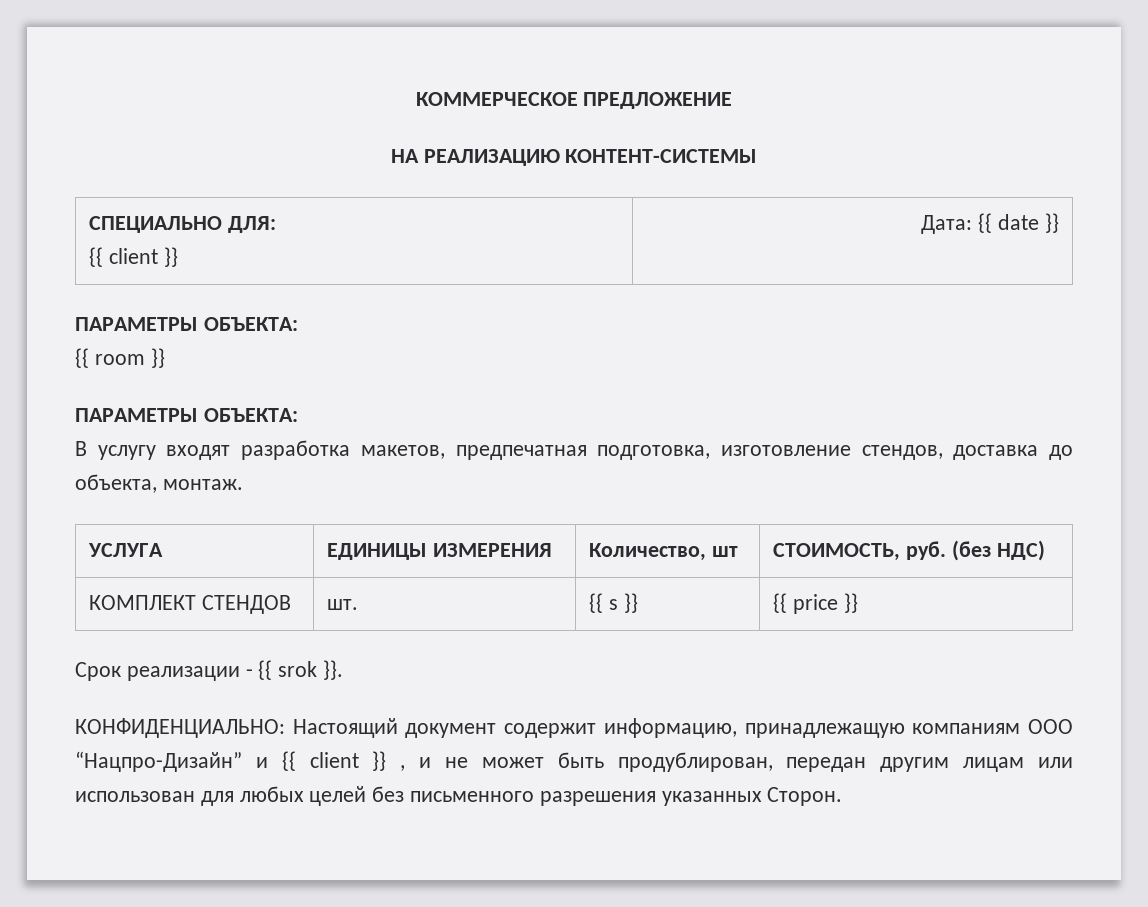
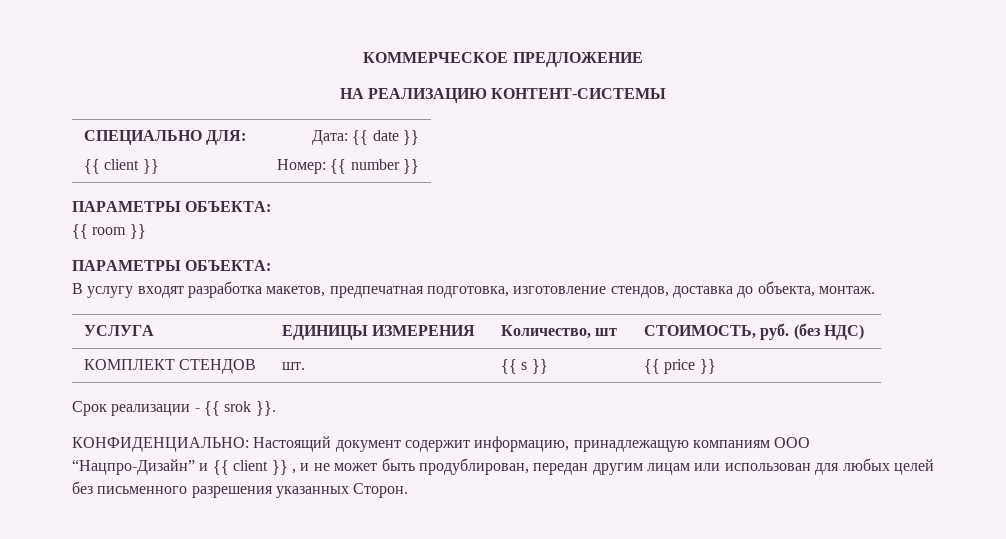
  СПЕЦИАЛЬНО ДЛЯ:
  {{ client }} | Дата: {{ date }}
+ Номер: {{ number }}

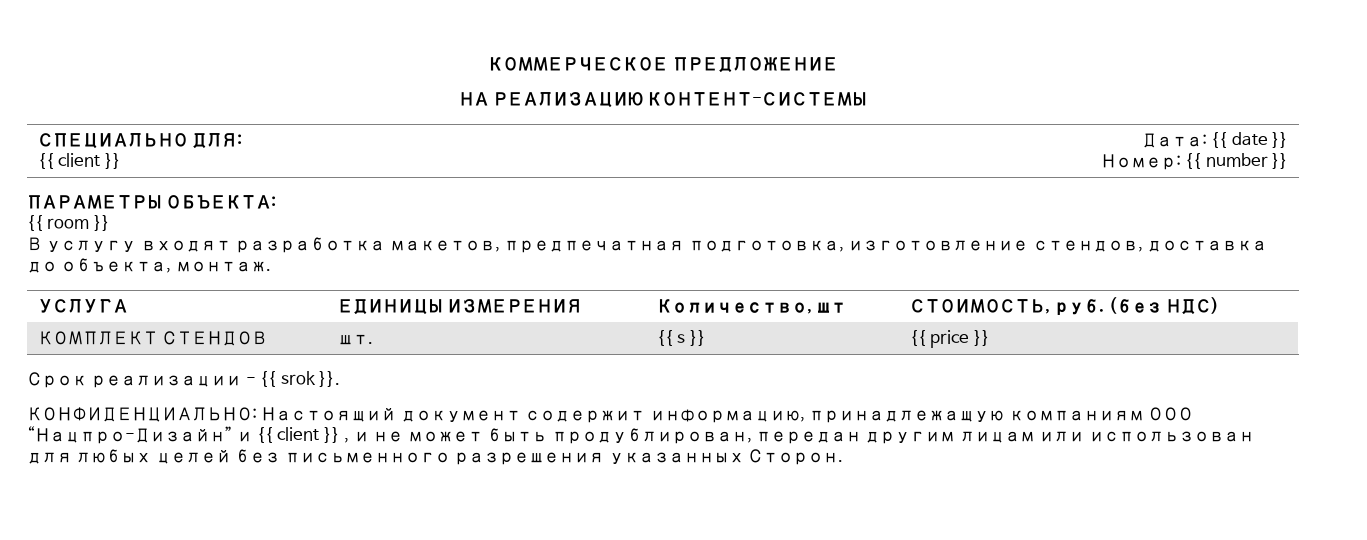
  {{ room }}
- ПАРАМЕТРЫ ОБЪЕКТА:

